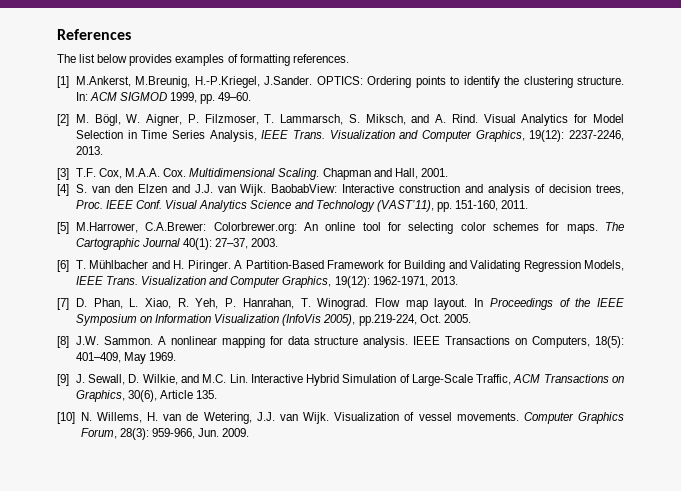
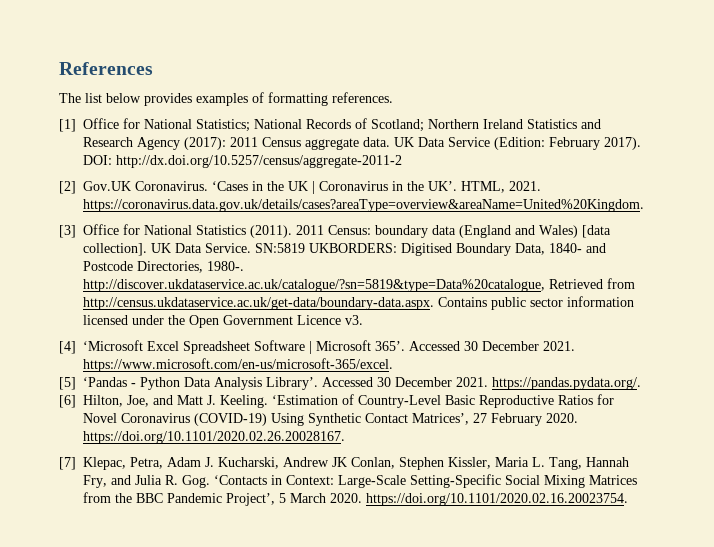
- [1] M.Ankerst, M.Breunig, H.-P.Kriegel, J.Sander. OPTICS: Ordering points to identify the clustering structure. In: ACM SIGMOD 1999, pp. 49–60.
- [2] M. Bögl, W. Aigner, P. Filzmoser, T. Lammarsch, S. Miksch, and A. Rind. Visual Analytics for Model Selection in Time Series Analysis, IEEE Trans. Visualization and Computer Graphics, 19(12): 2237-2246, 2013.
- [3] T.F. Cox, M.A.A. Cox. Multidimensional Scaling. Chapman and Hall, 2001.
- [4] S. van den Elzen and J.J. van Wijk. BaobabView: Interactive construction and analysis of decision trees, Proc. IEEE Conf. Visual Analytics Science and Technology (VAST’11), pp. 151-160, 2011.
- [5] M.Harrower, C.A.Brewer: Colorbrewer.org: An online tool for selecting color schemes for maps. The Cartographic Journal 40(1): 27–37, 2003.
- [6] T. Mühlbacher and H. Piringer. A Partition-Based Framework for Building and Validating Regression Models, IEEE Trans. Visualization and Computer Graphics, 19(12): 1962-1971, 2013.
- [7] D. Phan, L. Xiao, R. Yeh, P. Hanrahan, T. Winograd. Flow map layout. In Proceedings of the IEEE Symposium on Information Visualization (InfoVis 2005), pp.219-224, Oct. 2005.
- [8] J.W. Sammon. A nonlinear mapping for data structure analysis. IEEE Transactions on Computers, 18(5): 401–409, May 1969.
- [9] J. Sewall, D. Wilkie, and M.C. Lin. Interactive Hybrid Simulation of Large-Scale Traffic, ACM Transactions on Graphics, 30(6), Article 135.
- [10] N. Willems, H. van de Wetering, J.J. van Wijk. Visualization of vessel movements. Computer Graphics Forum, 28(3): 959-966, Jun. 2009.
+ [1] Office for National Statistics; National Records of Scotland; Northern Ireland Statistics and Research Agency (2017): 2011 Census aggregate data. UK Data Service (Edition: February 2017). DOI: http://dx.doi.org/10.5257/census/aggregate-2011-2
+ [2] Gov.UK Coronavirus. ‘Cases in the UK | Coronavirus in the UK’. HTML, 2021. https://coronavirus.data.gov.uk/details/cases?areaType=overview&areaName=United%20Kingdom.
+ [3] Office for National Statistics (2011). 2011 Census: boundary data (England and Wales) [data collection]. UK Data Service. SN:5819 UKBORDERS: Digitised Boundary Data, 1840- and Postcode Directories, 1980-. http://discover.ukdataservice.ac.uk/catalogue/?sn=5819&type=Data%20catalogue, Retrieved from http://census.ukdataservice.ac.uk/get-data/boundary-data.aspx. Contains public sector information licensed under the Open Government Licence v3.
+ [4] ‘Microsoft Excel Spreadsheet Software | Microsoft 365’. Accessed 30 December 2021. https://www.microsoft.com/en-us/microsoft-365/excel.
+ [5] ‘Pandas - Python Data Analysis Library’. Accessed 30 December 2021. https://pandas.pydata.org/.
+ [6] Hilton, Joe, and Matt J. Keeling. ‘Estimation of Country-Level Basic Reproductive Ratios for Novel Coronavirus (COVID-19) Using Synthetic Contact Matrices’, 27 February 2020. https://doi.org/10.1101/2020.02.26.20028167.
+ [7] Klepac, Petra, Adam J. Kucharski, Andrew JK Conlan, Stephen Kissler, Maria L. Tang, Hannah Fry, and Julia R. Gog. ‘Contacts in Context: Large-Scale Setting-Specific Social Mixing Matrices from the BBC Pandemic Project’, 5 March 2020. https://doi.org/10.1101/2020.02.16.20023754.

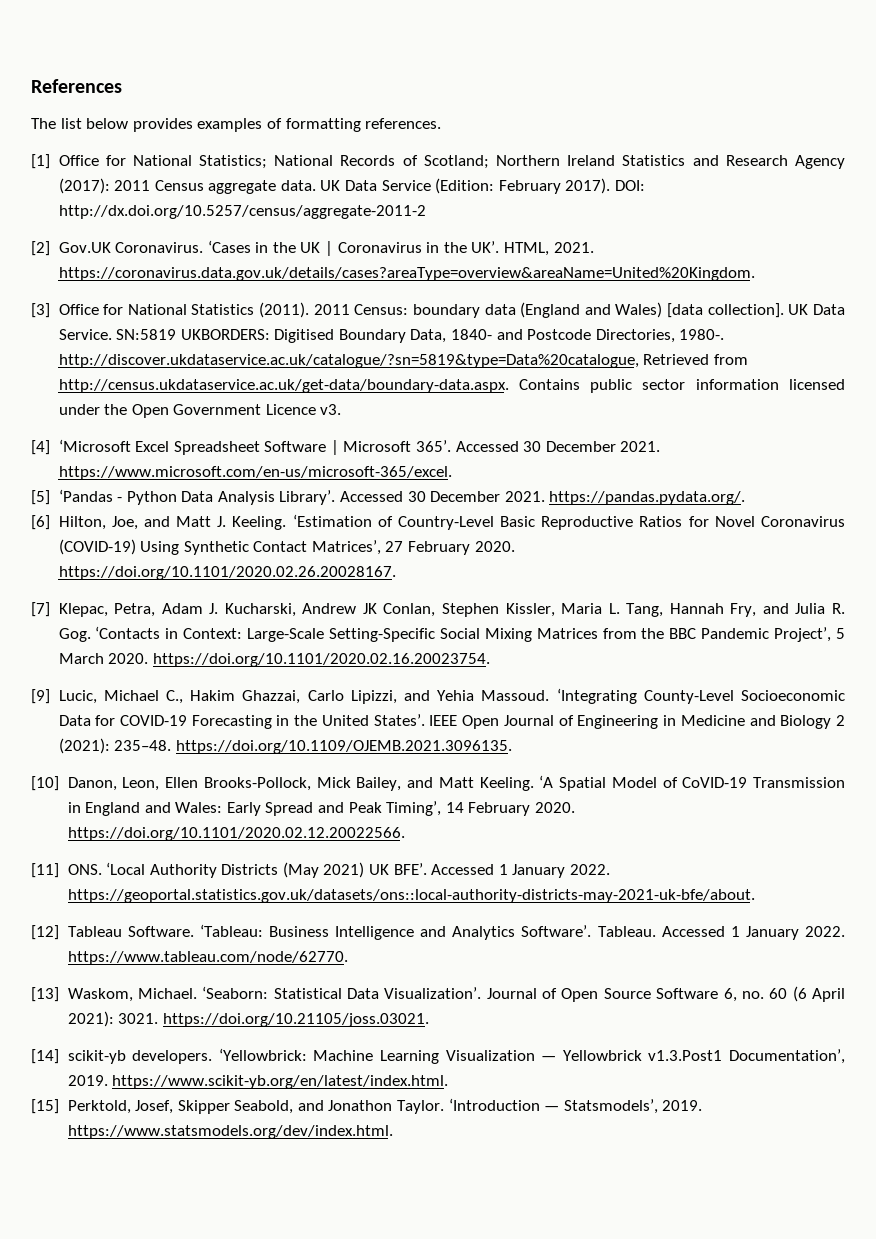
+ [9] Lucic, Michael C., Hakim Ghazzai, Carlo Lipizzi, and Yehia Massoud. ‘Integrating County-Level Socioeconomic Data for COVID-19 Forecasting in the United States’. IEEE Open Journal of Engineering in Medicine and Biology 2 (2021): 235–48. https://doi.org/10.1109/OJEMB.2021.3096135.
+ [10] Danon, Leon, Ellen Brooks-Pollock, Mick Bailey, and Matt Keeling. ‘A Spatial Model of CoVID-19 Transmission in England and Wales: Early Spread and Peak Timing’, 14 February 2020. https://doi.org/10.1101/2020.02.12.20022566.
+ [11] ONS. ‘Local Authority Districts (May 2021) UK BFE’. Accessed 1 January 2022. https://geoportal.statistics.gov.uk/datasets/ons::local-authority-districts-may-2021-uk-bfe/about.
+ [12] Tableau Software. ‘Tableau: Business Intelligence and Analytics Software’. Tableau. Accessed 1 January 2022. https://www.tableau.com/node/62770.
+ [13] Waskom, Michael. ‘Seaborn: Statistical Data Visualization’. Journal of Open Source Software 6, no. 60 (6 April 2021): 3021. https://doi.org/10.21105/joss.03021.
+ [14] scikit-yb developers. ‘Yellowbrick: Machine Learning Visualization — Yellowbrick v1.3.Post1 Documentation’, 2019. https://www.scikit-yb.org/en/latest/index.html.
+ [15] Perktold, Josef, Skipper Seabold, and Jonathon Taylor. ‘Introduction — Statsmodels’, 2019. https://www.statsmodels.org/dev/index.html.

